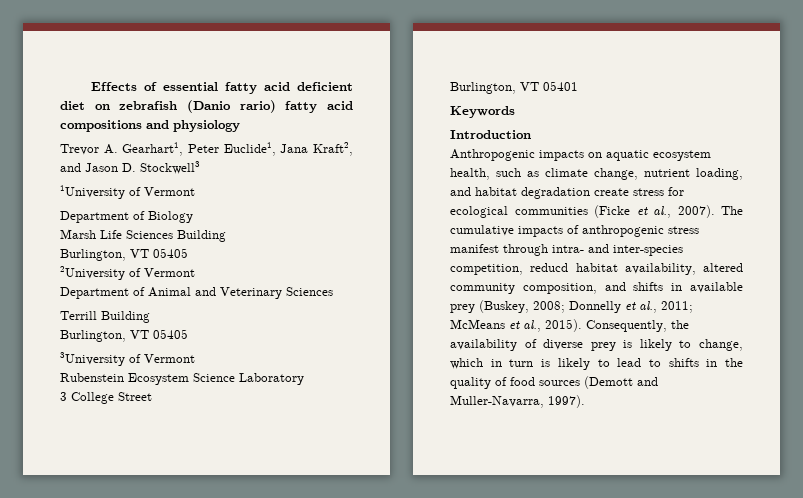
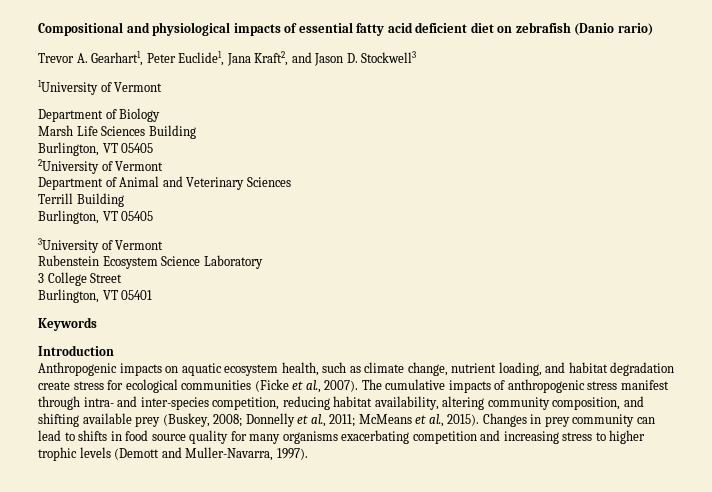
- Effects of essential fatty acid deficient diet on zebrafish (Danio rario) fatty acid compositions and physiology
+ Compositional and physiological impacts of essential fatty acid deficient diet on zebrafish (Danio rario)
- The cumulative impacts of anthropogenic stress manifest through intra- and inter-species competition, reducd habitat availability, altered community composition, and shifts in available prey (Buskey, 2008; Donnelly et al., 2011; McMeans et al., 2015).
+ The cumulative impacts of anthropogenic stress manifest through intra- and inter-species competition, reducing habitat availability, altering community composition, and shifting available prey (Buskey, 2008; Donnelly et al., 2011; McMeans et al., 2015).
- Consequently, the availability of diverse prey is likely to change, which in turn is likely to lead to shifts in the quality of food sources (Demott and Muller-Navarra, 1997).
+ Changes in prey community can lead to shifts in food source quality for many organisms exacerbating competition and increasing stress to higher trophic levels (Demott and Muller-Navarra, 1997).

